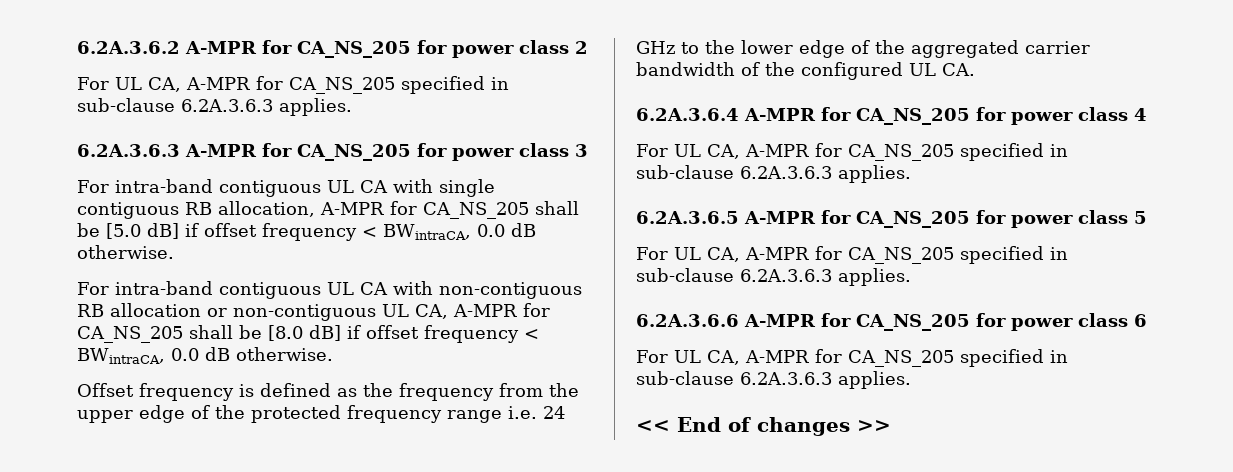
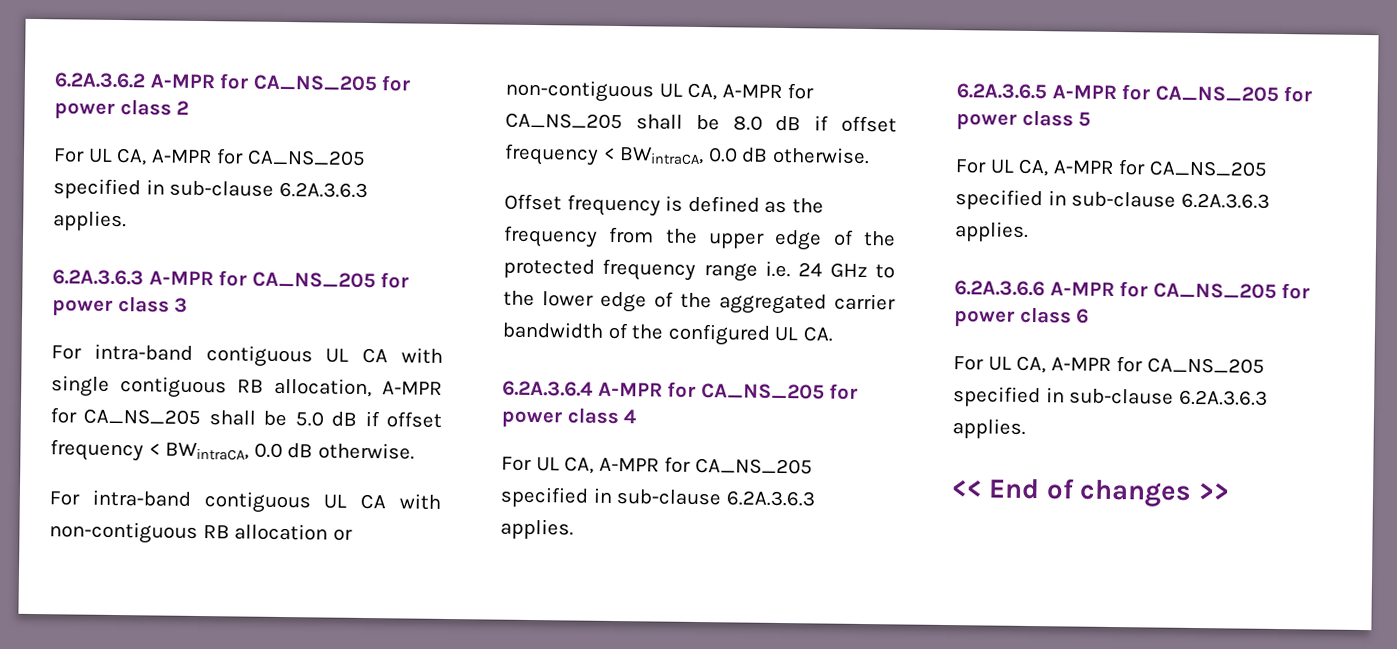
- For intra-band contiguous UL CA with single contiguous RB allocation, A-MPR for CA_NS_205 shall be [5.0 dB] if offset frequency < BWintraCA, 0.0 dB otherwise.
+ For intra-band contiguous UL CA with single contiguous RB allocation, A-MPR for CA_NS_205 shall be 5.0 dB if offset frequency < BWintraCA, 0.0 dB otherwise.
- For intra-band contiguous UL CA with non-contiguous RB allocation or non-contiguous UL CA, A-MPR for CA_NS_205 shall be [8.0 dB] if offset frequency < BWintraCA, 0.0 dB otherwise.
+ For intra-band contiguous UL CA with non-contiguous RB allocation or non-contiguous UL CA, A-MPR for CA_NS_205 shall be 8.0 dB if offset frequency < BWintraCA, 0.0 dB otherwise.

